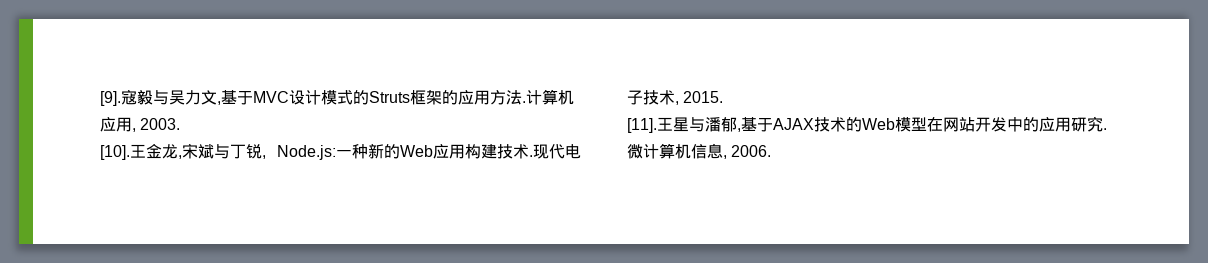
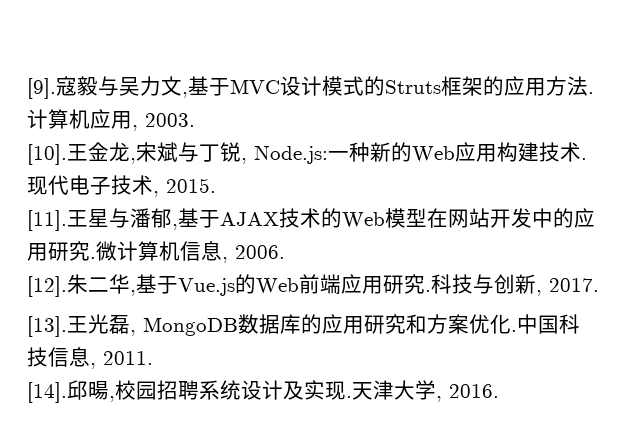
+ [12].朱二华,基于Vue.js的Web前端应用研究.科技与创新, 2017.
+ [13].王光磊, MongoDB数据库的应用研究和方案优化.中国科技信息, 2011.
+ [14].邱暘,校园招聘系统设计及实现.天津大学, 2016.

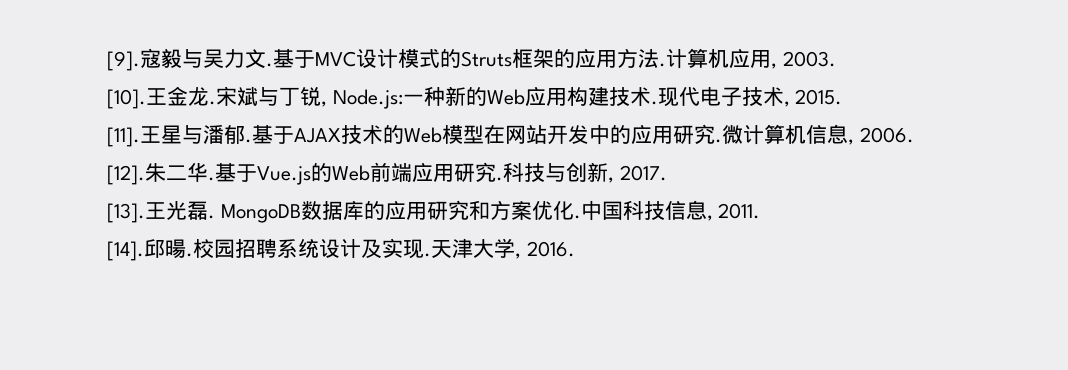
- 寇毅与吴力文,基于MVC设计模式的Struts框架的应用方法.
+ 寇毅与吴力文.基于MVC设计模式的Struts框架的应用方法.
- 王金龙,宋斌与丁锐, Node.js:一种新的Web应用构建技术.
+ 王金龙.宋斌与丁锐, Node.js:一种新的Web应用构建技术.
- 王星与潘郁,基于AJAX技术的Web模型在网站开发中的应用研究.
+ 王星与潘郁.基于AJAX技术的Web模型在网站开发中的应用研究.
- 朱二华,基于Vue.js的Web前端应用研究.
+ 朱二华.基于Vue.js的Web前端应用研究.
- 王光磊, MongoDB数据库的应用研究和方案优化.
+ 王光磊. MongoDB数据库的应用研究和方案优化.
- 邱暘,校园招聘系统设计及实现.
+ 邱暘.校园招聘系统设计及实现.

